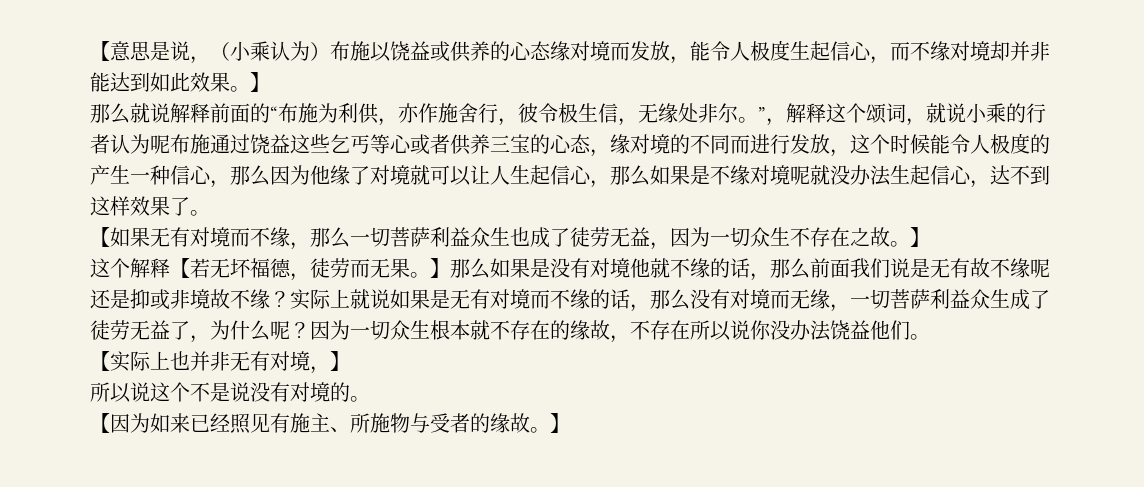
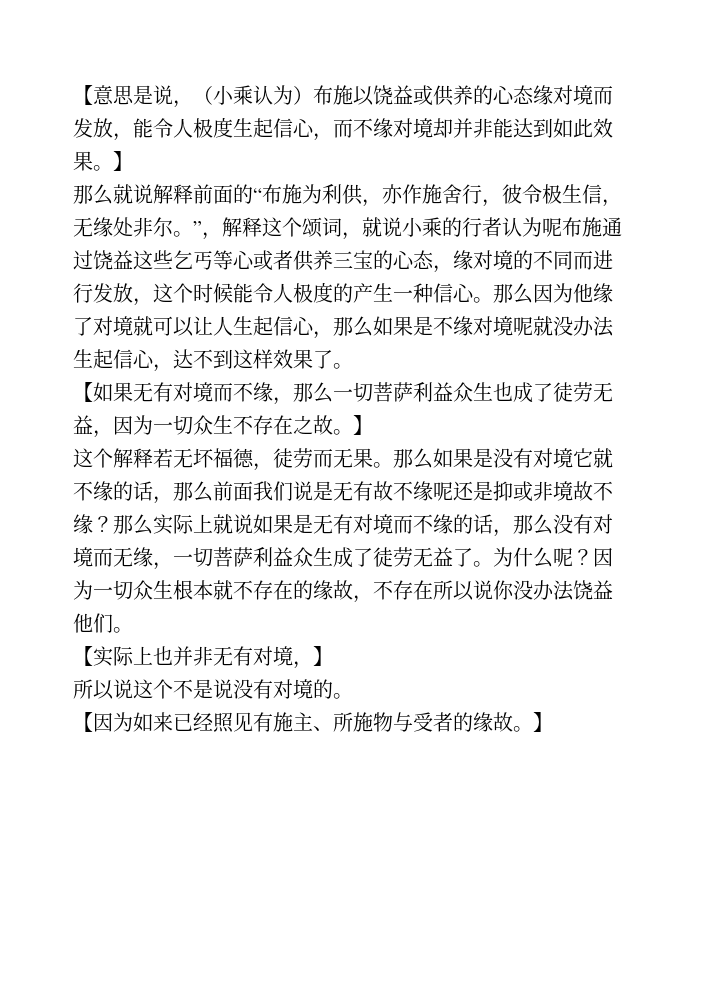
- 那么就说解释前面的“布施为利供，亦作施舍行，彼令极生信，无缘处非尔。”，解释这个颂词，就说小乘的行者认为呢布施通过饶益这些乞丐等心或者供养三宝的心态，缘对境的不同而进行发放，这个时候能令人极度的产生一种信心，那么因为他缘了对境就可以让人生起信心，那么如果是不缘对境呢就没办法生起信心，达不到这样效果了。
+ 那么就说解释前面的“布施为利供，亦作施舍行，彼令极生信，无缘处非尔。”，解释这个颂词，就说小乘的行者认为呢布施通过饶益这些乞丐等心或者供养三宝的心态，缘对境的不同而进行发放，这个时候能令人极度的产生一种信心。那么因为他缘了对境就可以让人生起信心，那么如果是不缘对境呢就没办法生起信心，达不到这样效果了。
- 这个解释【若无坏福德，徒劳而无果。
+ 这个解释若无坏福德，徒劳而无果。
- 】那么如果是没有对境他就不缘的话，那么前面我们说是无有故不缘呢还是抑或非境故不缘？
+ 那么如果是没有对境它就不缘的话，那么前面我们说是无有故不缘呢还是抑或非境故不缘？
- 实际上就说如果是无有对境而不缘的话，那么没有对境而无缘，一切菩萨利益众生成了徒劳无益了，为什么呢？
+ 那么实际上就说如果是无有对境而不缘的话，那么没有对境而无缘，一切菩萨利益众生成了徒劳无益了。为什么呢？

